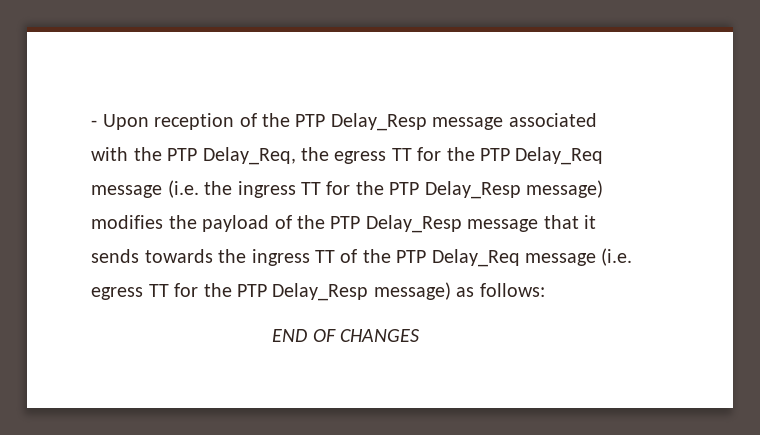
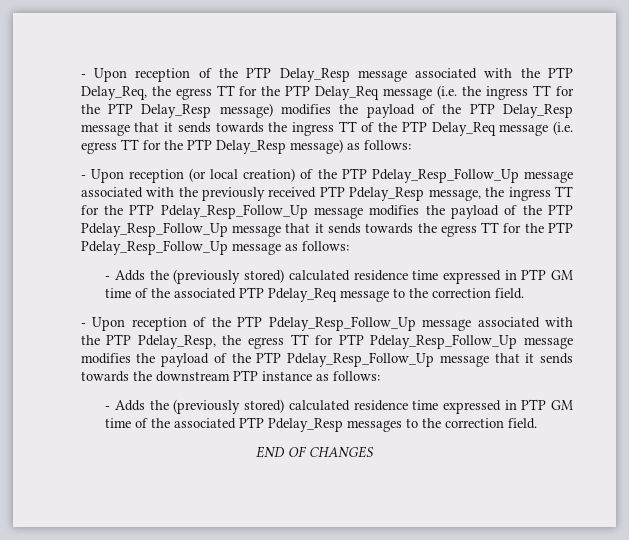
+ - Upon reception (or local creation) of the PTP Pdelay_Resp_Follow_Up message associated with the previously received PTP Pdelay_Resp message, the ingress TT for the PTP Pdelay_Resp_Follow_Up message modifies the payload of the PTP Pdelay_Resp_Follow_Up message that it sends towards the egress TT for the PTP Pdelay_Resp_Follow_Up message as follows:
+ - Adds the (previously stored) calculated residence time expressed in PTP GM time of the associated PTP Pdelay_Req message to the correction field.
+ - Upon reception of the PTP Pdelay_Resp_Follow_Up message associated with the PTP Pdelay_Resp, the egress TT for PTP Pdelay_Resp_Follow_Up message modifies the payload of the PTP Pdelay_Resp_Follow_Up message that it sends towards the downstream PTP instance as follows:
+ - Adds the (previously stored) calculated residence time expressed in PTP GM time of the associated PTP Pdelay_Resp messages to the correction field.

